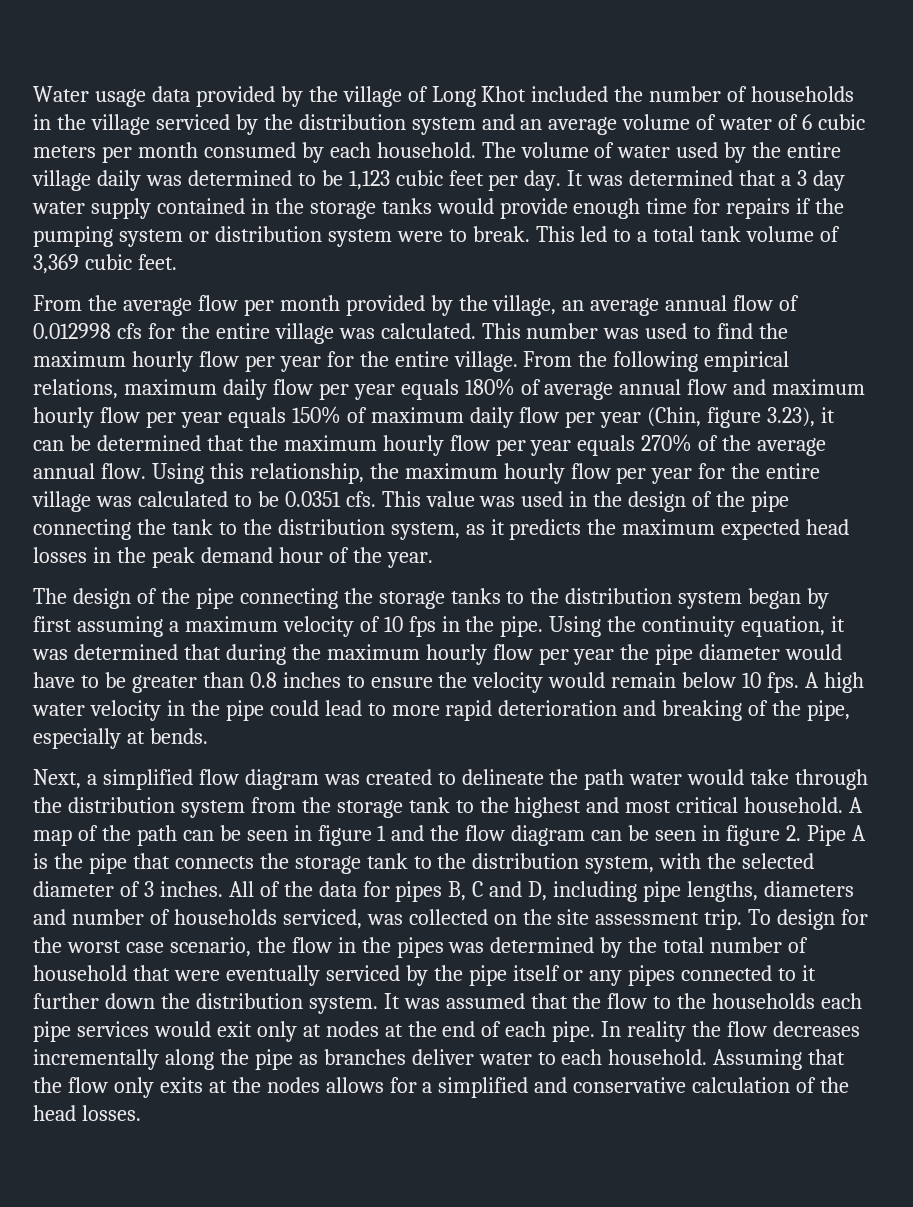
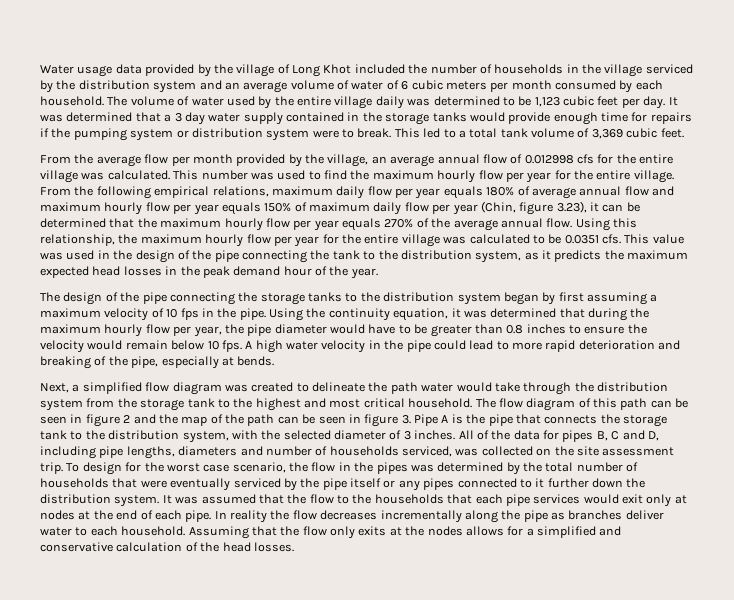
- Using the continuity equation, it was determined that during the maximum hourly flow per year the pipe diameter would have to be greater than 0.8 inches to ensure the velocity would remain below 10 fps.
+ Using the continuity equation, it was determined that during the maximum hourly flow per year, the pipe diameter would have to be greater than 0.8 inches to ensure the velocity would remain below 10 fps.
- A map of the path can be seen in figure 1 and the flow diagram can be seen in figure 2. Pipe A is the pipe that connects the storage tank to the distribution system, with the selected diameter of 3 inches.
+ The flow diagram of this path can be seen in figure 2 and the map of the path can be seen in figure 3. Pipe A is the pipe that connects the storage tank to the distribution system, with the selected diameter of 3 inches.
- To design for the worst case scenario, the flow in the pipes was determined by the total number of household that were eventually serviced by the pipe itself or any pipes connected to it further down the distribution system.
+ To design for the worst case scenario, the flow in the pipes was determined by the total number of households that were eventually serviced by the pipe itself or any pipes connected to it further down the distribution system.
- It was assumed that the flow to the households each pipe services would exit only at nodes at the end of each pipe.
+ It was assumed that the flow to the households that each pipe services would exit only at nodes at the end of each pipe.

